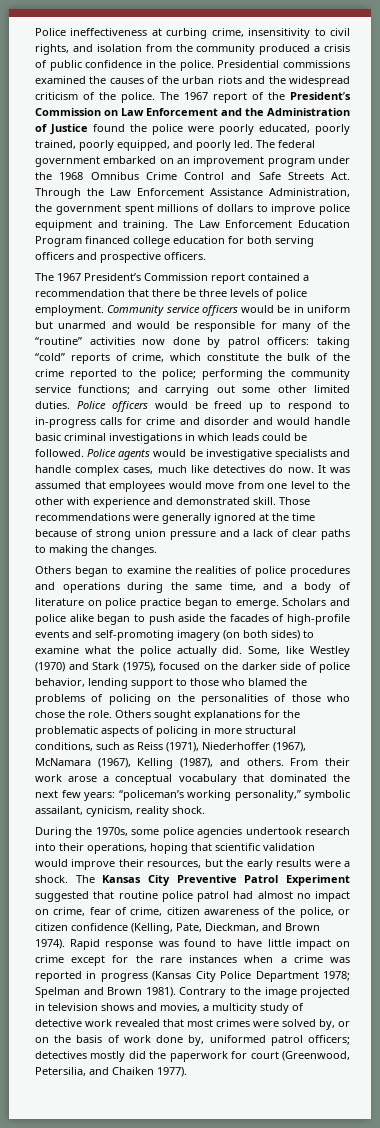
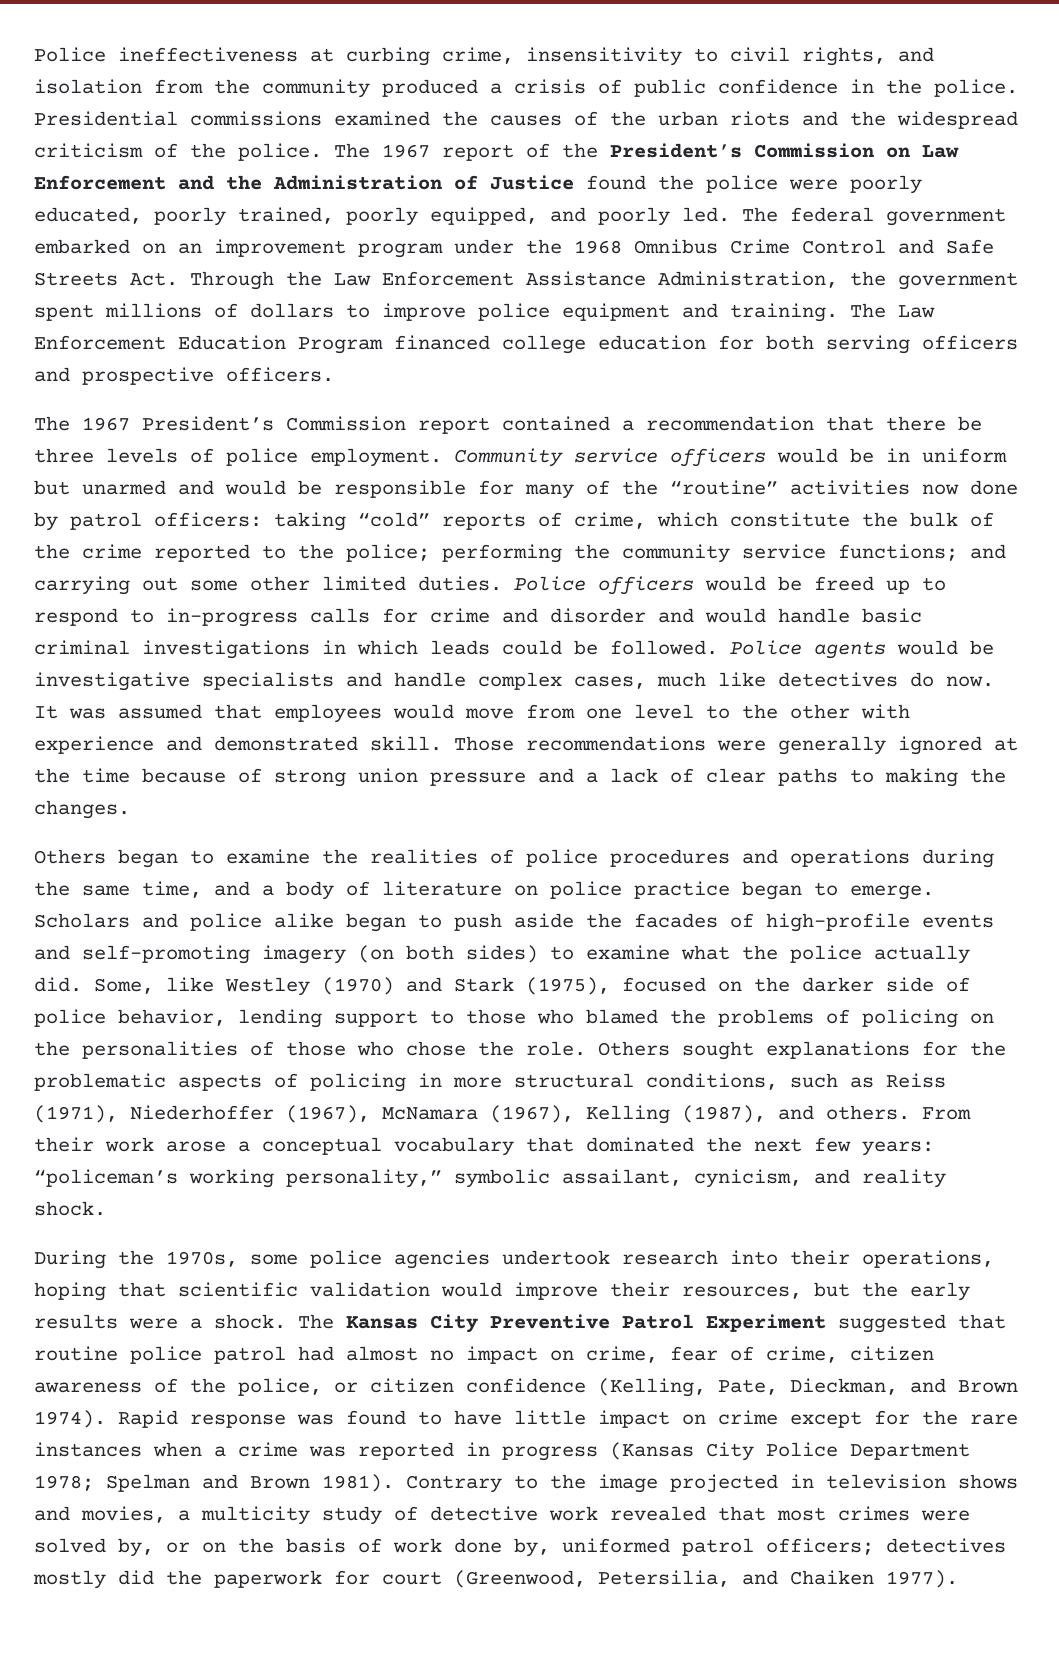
- From their work arose a conceptual vocabulary that dominated the next few years: “policeman’s working personality,” symbolic assailant, cynicism, reality shock.
+ From their work arose a conceptual vocabulary that dominated the next few years: “policeman’s working personality,” symbolic assailant, cynicism, and reality shock.

